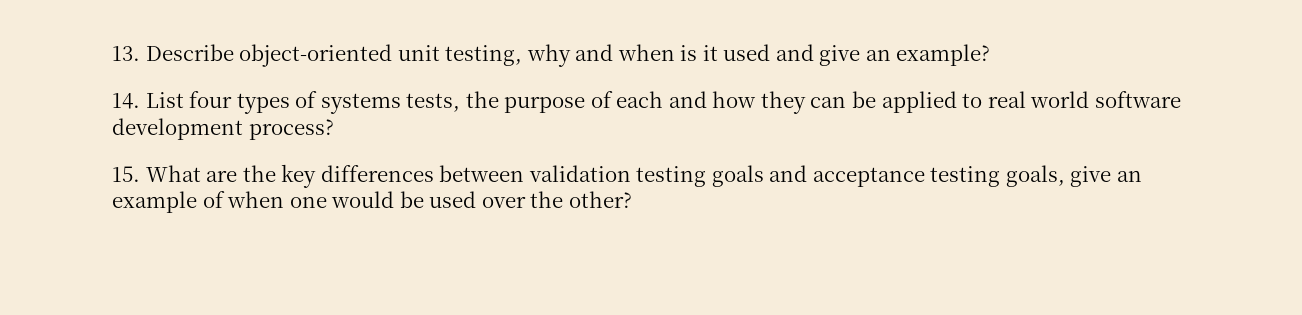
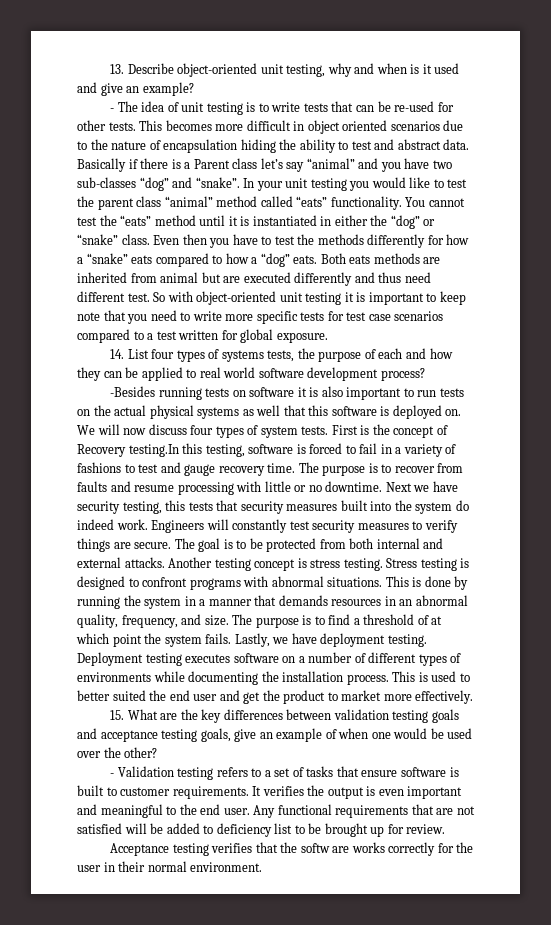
+ - The idea of unit testing is to write tests that can be re-used for other tests. This becomes more difficult in object oriented scenarios due to the nature of encapsulation hiding the ability to test and abstract data. Basically if there is a Parent class let’s say “animal” and you have two sub-classes “dog” and “snake”. In your unit testing you would like to test the parent class “animal” method called “eats” functionality. You cannot test the “eats” method until it is instantiated in either the “dog” or “snake” class. Even then you have to test the methods differently for how a “snake” eats compared to how a “dog” eats. Both eats methods are inherited from animal but are executed differently and thus need different test. So with object-oriented unit testing it is important to keep note that you need to write more specific tests for test case scenarios compared to a test written for global exposure.
+ -Besides running tests on software it is also important to run tests on the actual physical systems as well that this software is deployed on. We will now discuss four types of system tests. First is the concept of Recovery testing.In this testing, software is forced to fail in a variety of fashions to test and gauge recovery time. The purpose is to recover from faults and resume processing with little or no downtime. Next we have security testing, this tests that security measures built into the system do indeed work. Engineers will constantly test security measures to verify things are secure. The goal is to be protected from both internal and external attacks. Another testing concept is stress testing. Stress testing is designed to confront programs with abnormal situations. This is done by running the system in a manner that demands resources in an abnormal quality, frequency, and size. The purpose is to find a threshold of at which point the system fails. Lastly, we have deployment testing. Deployment testing executes software on a number of different types of environments while documenting the installation process. This is used to better suited the end user and get the product to market more effectively.
+ - Validation testing refers to a set of tasks that ensure software is built to customer requirements. It verifies the output is even important and meaningful to the end user. Any functional requirements that are not satisfied will be added to deficiency list to be brought up for review.
+ Acceptance testing verifies that the softw are works correctly for the user in their normal environment.

